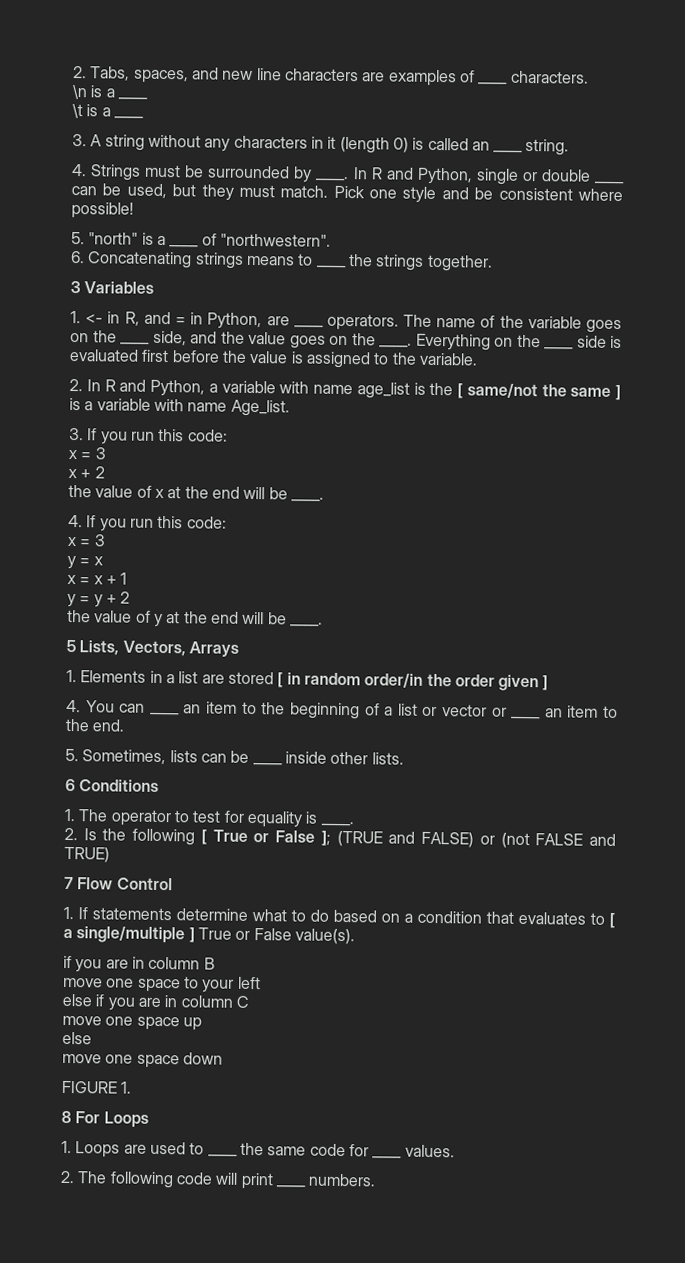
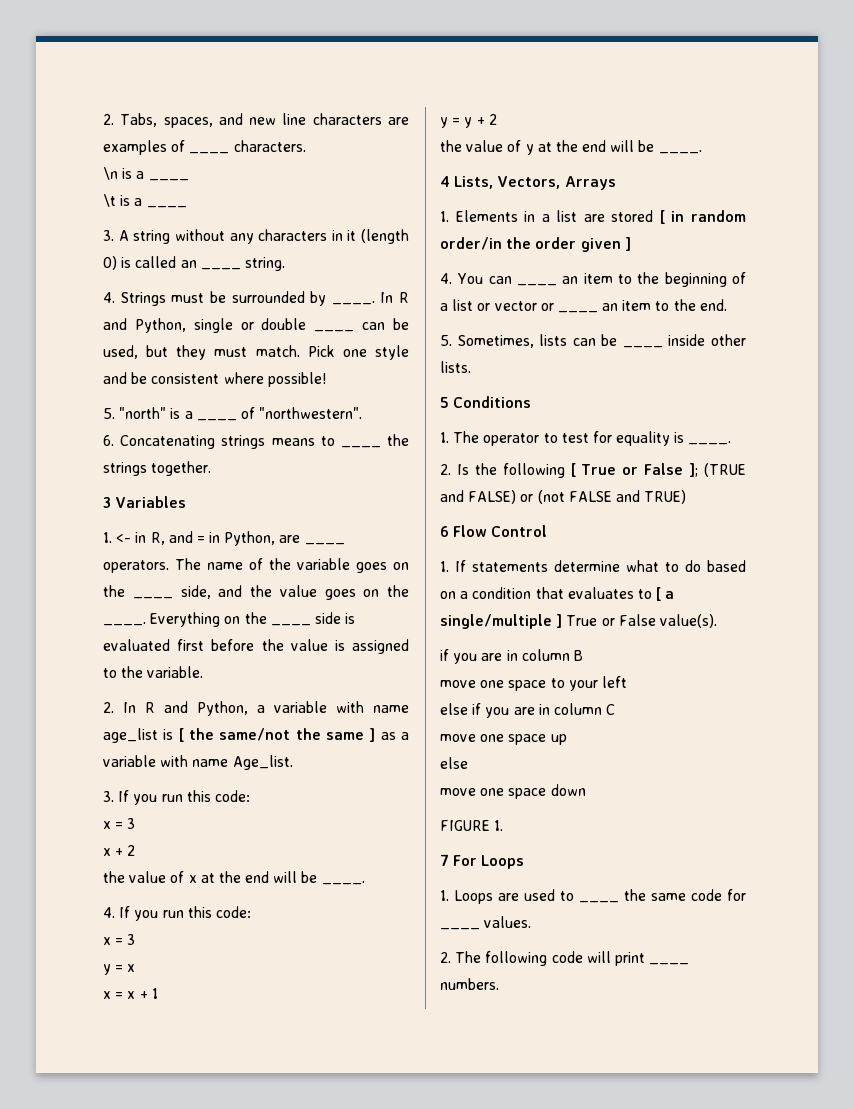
- 2. In R and Python, a variable with name age_list is the [ same/not the same ] is a variable with name Age_list.
+ 2. In R and Python, a variable with name age_list is [ the same/not the same ] as a variable with name Age_list.
- 5 Lists, Vectors, Arrays
+ 4 Lists, Vectors, Arrays
- 6 Conditions
+ 5 Conditions
- 7 Flow Control
+ 6 Flow Control
- 8 For Loops
+ 7 For Loops

